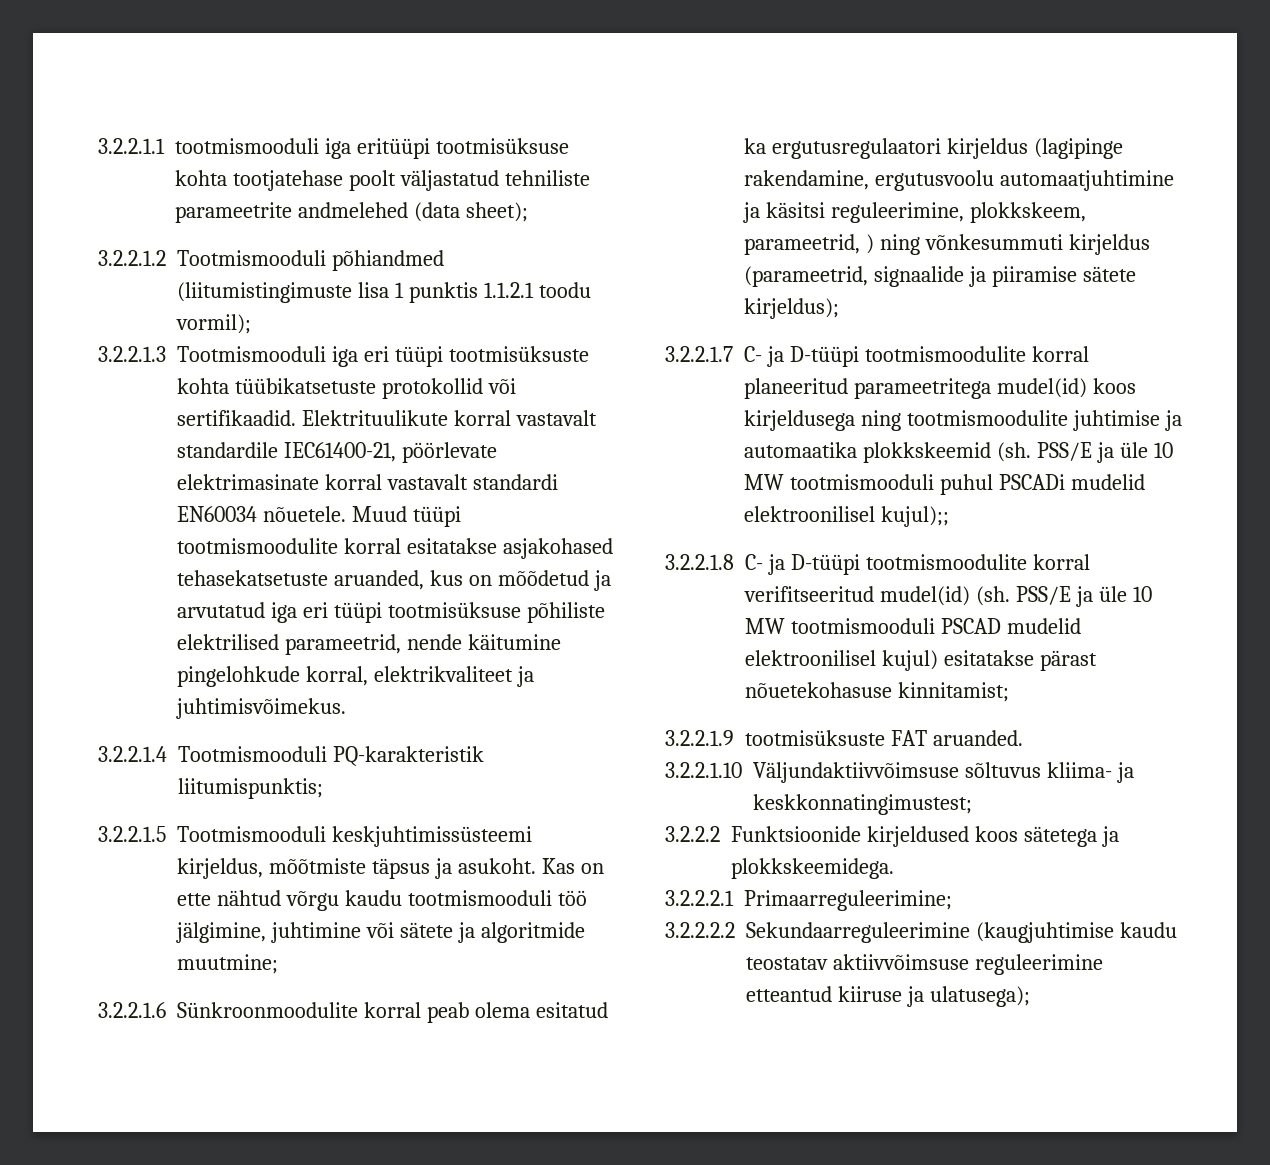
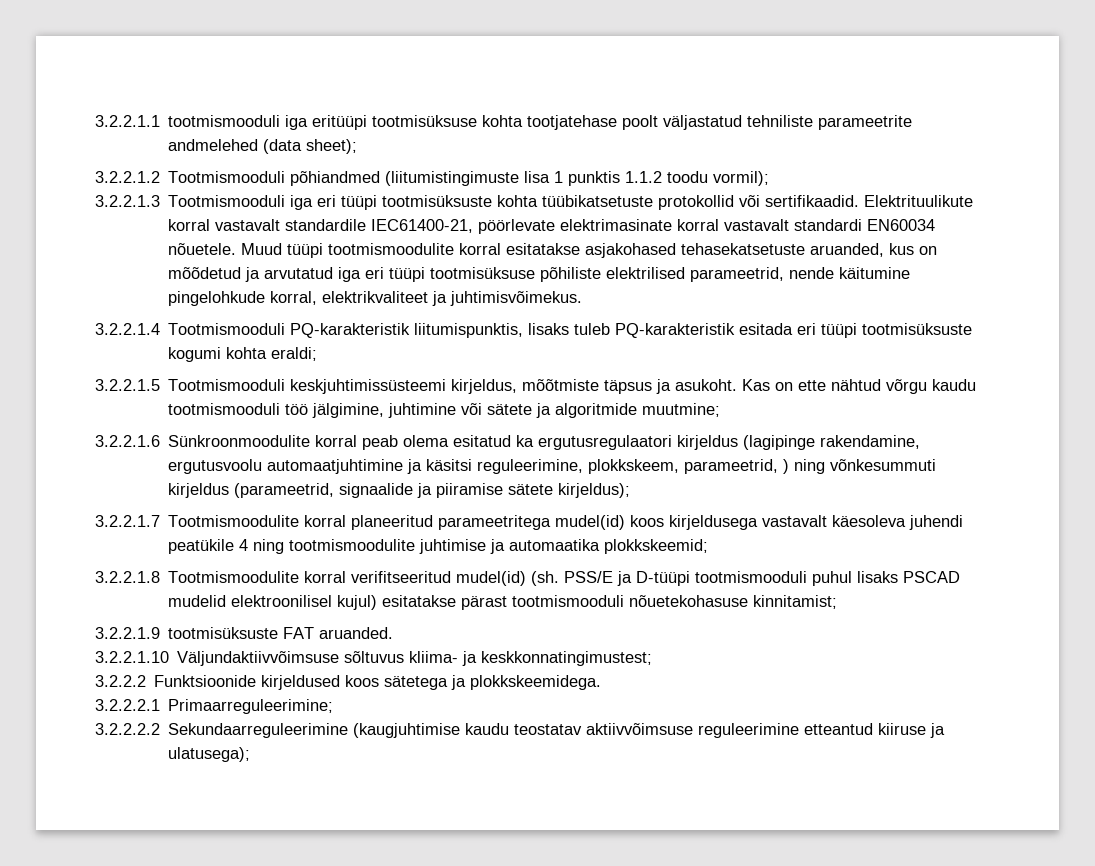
- 3.2.2.1.2 Tootmismooduli põhiandmed (liitumistingimuste lisa 1 punktis 1.1.2.1 toodu vormil);
+ 3.2.2.1.2 Tootmismooduli põhiandmed (liitumistingimuste lisa 1 punktis 1.1.2 toodu vormil);
- 3.2.2.1.4 Tootmismooduli PQ-karakteristik liitumispunktis;
+ 3.2.2.1.4 Tootmismooduli PQ-karakteristik liitumispunktis, lisaks tuleb PQ-karakteristik esitada eri tüüpi tootmisüksuste kogumi kohta eraldi;
- 3.2.2.1.7 C- ja D-tüüpi tootmismoodulite korral planeeritud parameetritega mudel(id) koos kirjeldusega ning tootmismoodulite juhtimise ja automaatika plokkskeemid (sh. PSS/E ja üle 10 MW tootmismooduli puhul PSCADi mudelid elektroonilisel kujul);;
- 3.2.2.1.8 C- ja D-tüüpi tootmismoodulite korral verifitseeritud mudel(id) (sh.
+ 3.2.2.1.7 Tootmismoodulite korral planeeritud parameetritega mudel(id) koos kirjeldusega vastavalt käesoleva juhendi peatükile 4 ning tootmismoodulite juhtimise ja automaatika plokkskeemid;
+ 3.2.2.1.8 Tootmismoodulite korral verifitseeritud mudel(id) (sh.
- PSS/E ja üle 10 MW tootmismooduli PSCAD mudelid elektroonilisel kujul) esitatakse pärast nõuetekohasuse kinnitamist;
+ PSS/E ja D-tüüpi tootmismooduli puhul lisaks PSCAD mudelid elektroonilisel kujul) esitatakse pärast tootmismooduli nõuetekohasuse kinnitamist;

